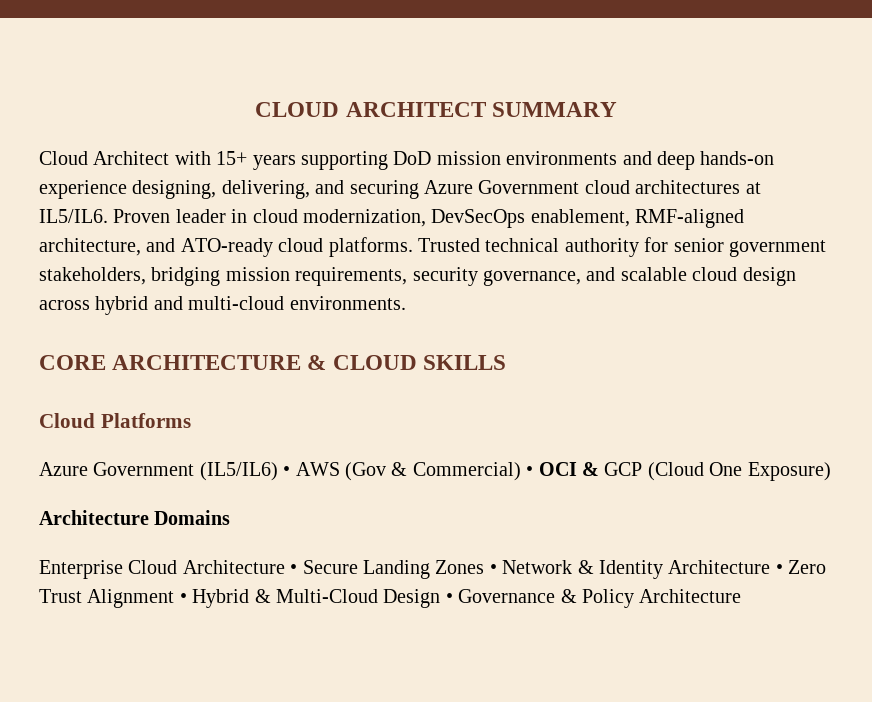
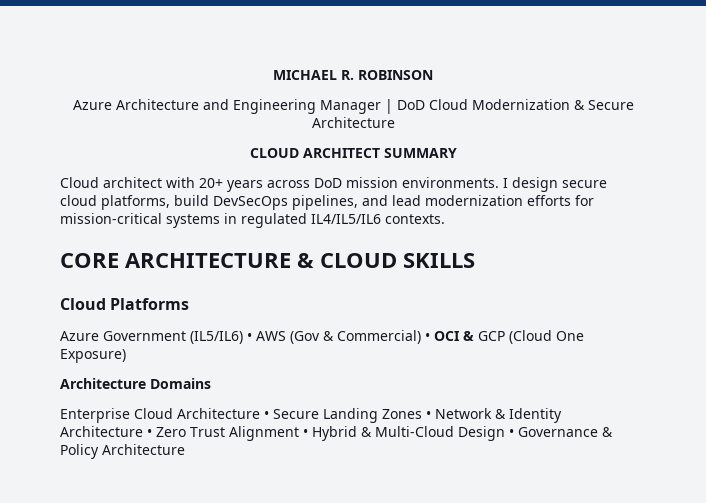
+ MICHAEL R. ROBINSON
+ Azure Architecture and Engineering Manager | DoD Cloud Modernization & Secure Architecture
  CLOUD ARCHITECT SUMMARY
- Cloud Architect with 15+ years supporting DoD mission environments and deep hands-on experience designing, delivering, and securing Azure Government cloud architectures at IL5/IL6. Proven leader in cloud modernization, DevSecOps enablement, RMF-aligned architecture, and ATO-ready cloud platforms. Trusted technical authority for senior government stakeholders, bridging mission requirements, security governance, and scalable cloud design across hybrid and multi-cloud environments.
+ Cloud architect with 20+ years across DoD mission environments. I design secure cloud platforms, build DevSecOps pipelines, and lead modernization efforts for mission-critical systems in regulated IL4/IL5/IL6 contexts.

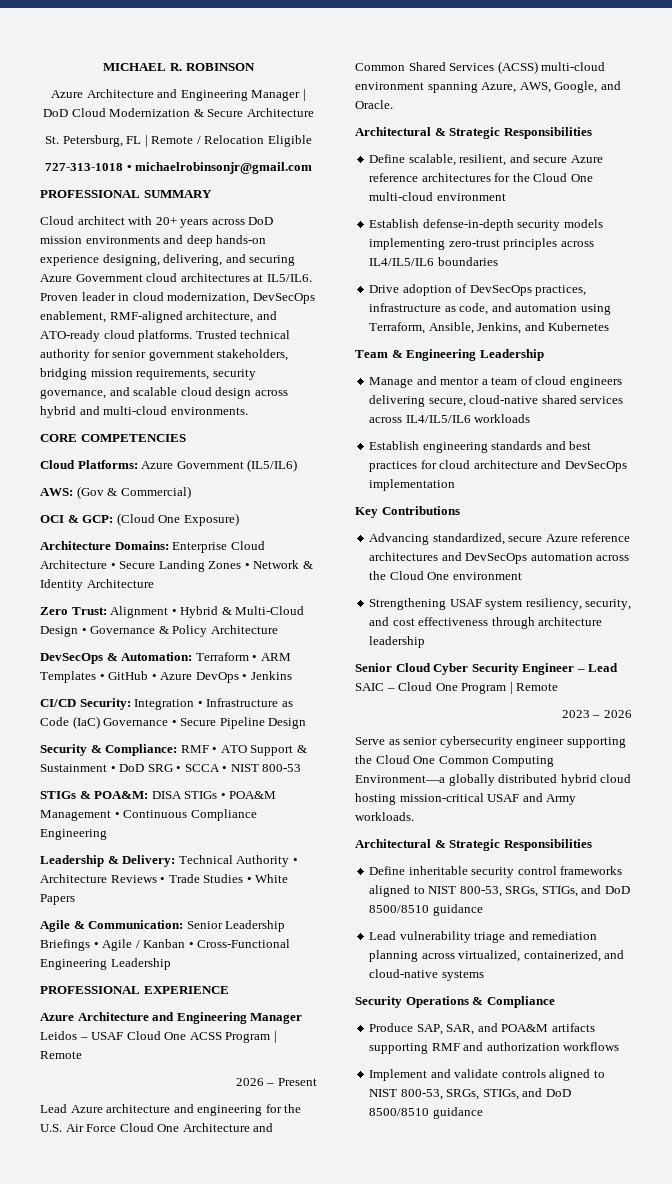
- CLOUD ARCHITECT SUMMARY
+ St. Petersburg, FL | Remote / Relocation Eligible
+ 727-313-1018 • michaelrobinsonjr@gmail.com
+ PROFESSIONAL SUMMARY
- Cloud architect with 20+ years across DoD mission environments. I design secure cloud platforms, build DevSecOps pipelines, and lead modernization efforts for mission-critical systems in regulated IL4/IL5/IL6 contexts.
- CORE ARCHITECTURE & CLOUD SKILLS
- Cloud Platforms
- Azure Government (IL5/IL6) • AWS (Gov & Commercial) • OCI & GCP (Cloud One Exposure)
+ Cloud architect with 20+ years across DoD mission environments and deep hands-on experience designing, delivering, and securing Azure Government cloud architectures at IL5/IL6. Proven leader in cloud modernization, DevSecOps enablement, RMF-aligned architecture, and ATO-ready cloud platforms. Trusted technical authority for senior government stakeholders, bridging mission requirements, security governance, and scalable cloud design across hybrid and multi-cloud environments.
+ CORE COMPETENCIES
+ Cloud Platforms: Azure Government (IL5/IL6)
+ AWS: (Gov & Commercial)
+ OCI & GCP: (Cloud One Exposure)
- Architecture Domains
- Enterprise Cloud Architecture • Secure Landing Zones • Network & Identity Architecture • Zero Trust Alignment • Hybrid & Multi-Cloud Design • Governance & Policy Architecture
+ Architecture Domains: Enterprise Cloud Architecture • Secure Landing Zones • Network & Identity Architecture
+ Zero Trust: Alignment • Hybrid & Multi-Cloud Design • Governance & Policy Architecture
+ DevSecOps & Automation: Terraform • ARM Templates • GitHub • Azure DevOps • Jenkins
+ CI/CD Security: Integration • Infrastructure as Code (IaC) Governance • Secure Pipeline Design
+ Security & Compliance: RMF • ATO Support & Sustainment • DoD SRG • SCCA • NIST 800-53
+ STIGs & POA&M: DISA STIGs • POA&M Management • Continuous Compliance Engineering
+ Leadership & Delivery: Technical Authority • Architecture Reviews • Trade Studies • White Papers
+ Agile & Communication: Senior Leadership Briefings • Agile / Kanban • Cross-Functional Engineering Leadership
+ PROFESSIONAL EXPERIENCE
+ Azure Architecture and Engineering Manager Leidos – USAF Cloud One ACSS Program | Remote
+ 2026 – Present
+ Lead Azure architecture and engineering for the U.S. Air Force Cloud One Architecture and Common Shared Services (ACSS) multi-cloud environment spanning Azure, AWS, Google, and Oracle.
+ Architectural & Strategic Responsibilities
+ Define scalable, resilient, and secure Azure reference architectures for the Cloud One multi-cloud environment
+ Establish defense-in-depth security models implementing zero-trust principles across IL4/IL5/IL6 boundaries
+ Drive adoption of DevSecOps practices, infrastructure as code, and automation using Terraform, Ansible, Jenkins, and Kubernetes
+ Team & Engineering Leadership
+ Manage and mentor a team of cloud engineers delivering secure, cloud-native shared services across IL4/IL5/IL6 workloads
+ Establish engineering standards and best practices for cloud architecture and DevSecOps implementation
+ Key Contributions
+ Advancing standardized, secure Azure reference architectures and DevSecOps automation across the Cloud One environment
+ Strengthening USAF system resiliency, security, and cost effectiveness through architecture leadership
+ Senior Cloud Cyber Security Engineer – Lead SAIC – Cloud One Program | Remote
+ 2023 – 2026
+ Serve as senior cybersecurity engineer supporting the Cloud One Common Computing Environment—a globally distributed hybrid cloud hosting mission-critical USAF and Army workloads.
+ Architectural & Strategic Responsibilities
+ Define inheritable security control frameworks aligned to NIST 800-53, SRGs, STIGs, and DoD 8500/8510 guidance
+ Lead vulnerability triage and remediation planning across virtualized, containerized, and cloud-native systems
+ Security Operations & Compliance
+ Produce SAP, SAR, and POA&M artifacts supporting RMF and authorization workflows
+ Implement and validate controls aligned to NIST 800-53, SRGs, STIGs, and DoD 8500/8510 guidance

